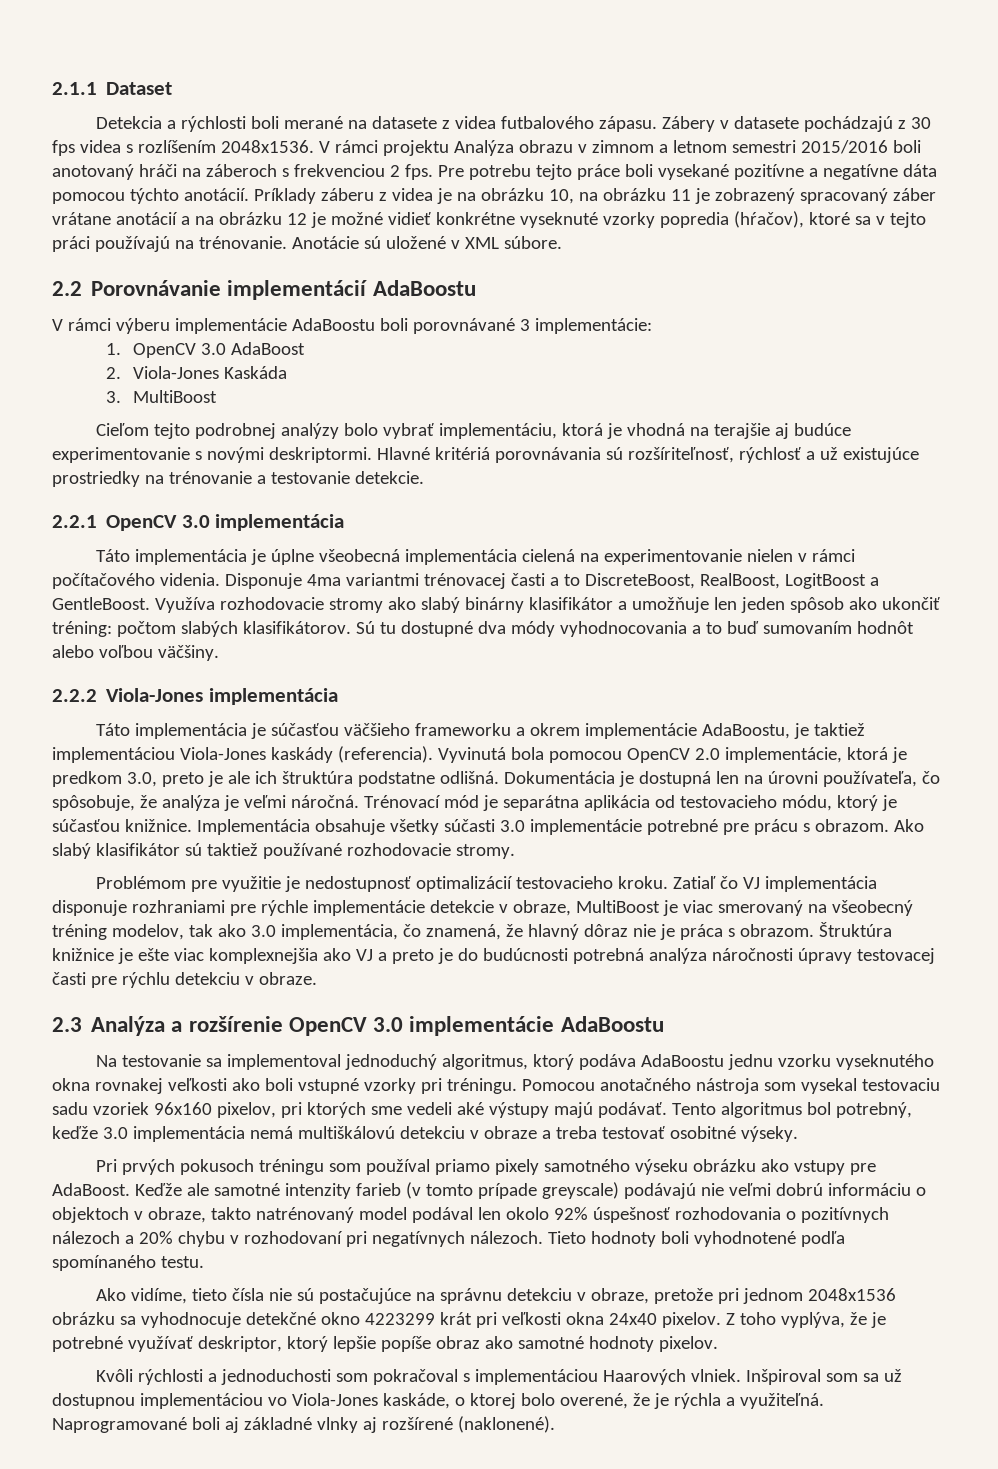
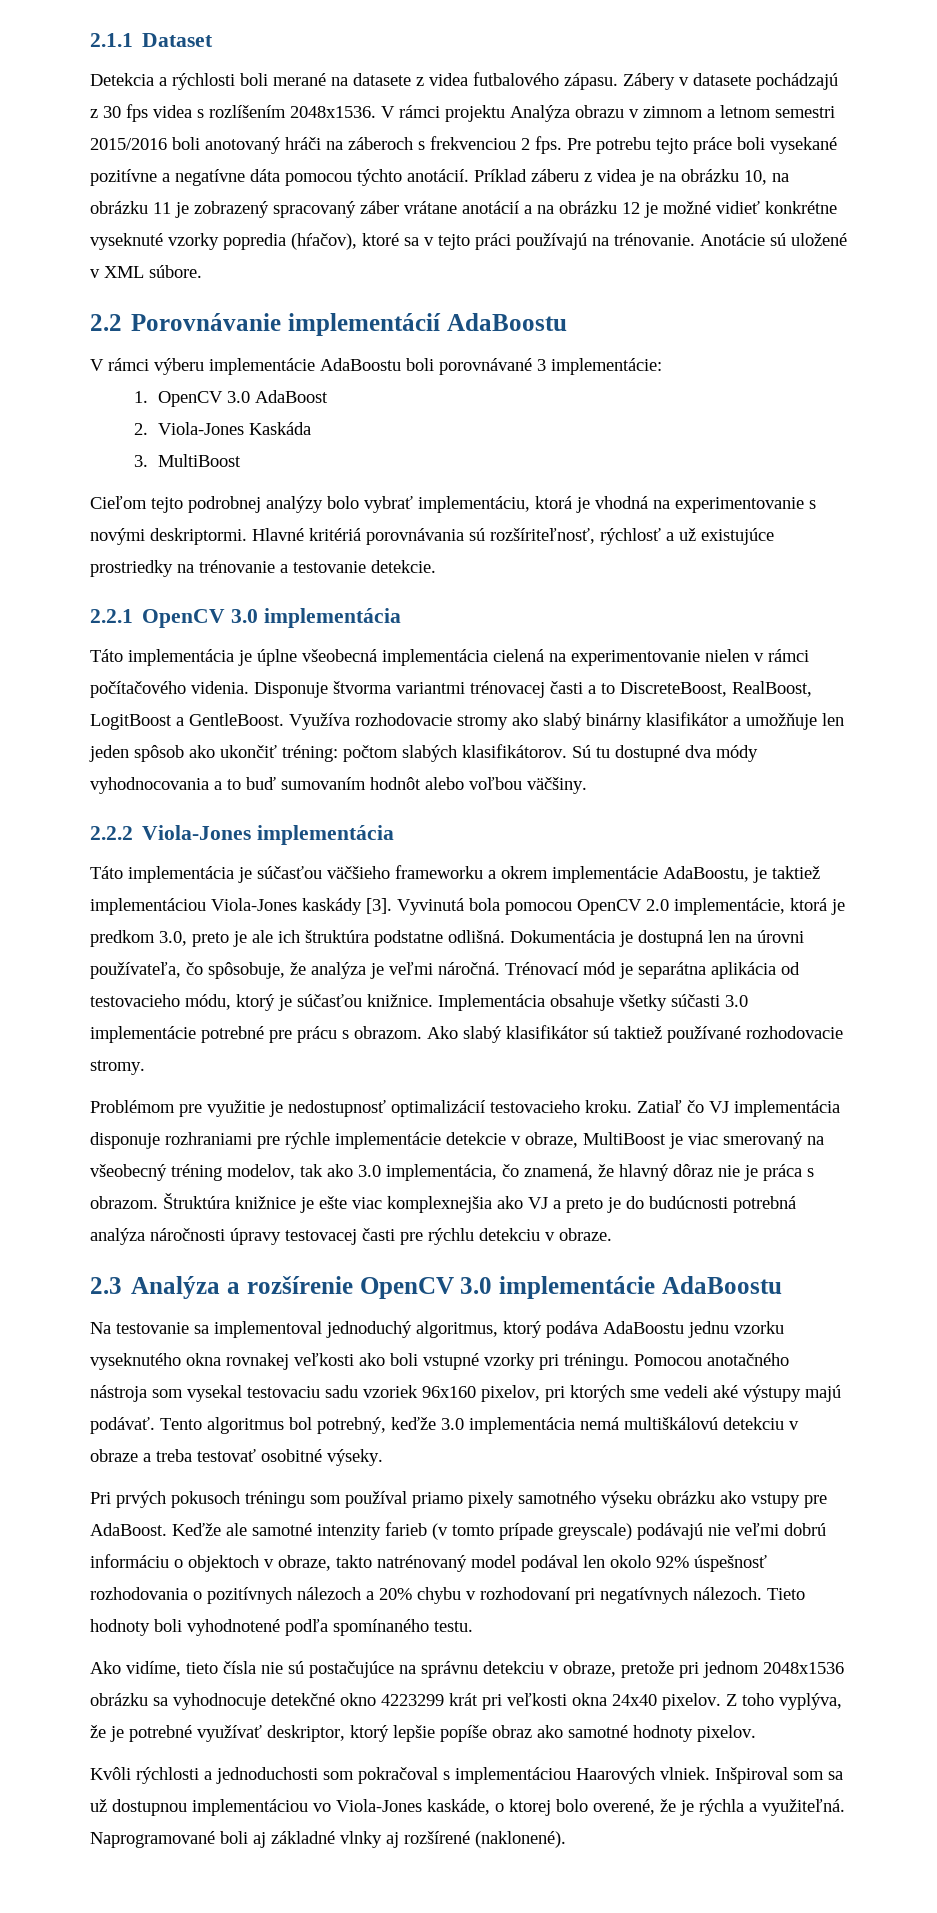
- Príklady záberu z videa je na obrázku 10, na obrázku 11 je zobrazený spracovaný záber vrátane anotácií a na obrázku 12 je možné vidieť konkrétne vyseknuté vzorky popredia (hŕačov), ktoré sa v tejto práci používajú na trénovanie.
+ Príklad záberu z videa je na obrázku 10, na obrázku 11 je zobrazený spracovaný záber vrátane anotácií a na obrázku 12 je možné vidieť konkrétne vyseknuté vzorky popredia (hŕačov), ktoré sa v tejto práci používajú na trénovanie.
- Cieľom tejto podrobnej analýzy bolo vybrať implementáciu, ktorá je vhodná na terajšie aj budúce experimentovanie s novými deskriptormi.
+ Cieľom tejto podrobnej analýzy bolo vybrať implementáciu, ktorá je vhodná na experimentovanie s novými deskriptormi.
- Disponuje 4ma variantmi trénovacej časti a to DiscreteBoost, RealBoost, LogitBoost a GentleBoost.
+ Disponuje štvorma variantmi trénovacej časti a to DiscreteBoost, RealBoost, LogitBoost a GentleBoost.
- Táto implementácia je súčasťou väčšieho frameworku a okrem implementácie AdaBoostu, je taktiež implementáciou Viola-Jones kaskády (referencia).
+ Táto implementácia je súčasťou väčšieho frameworku a okrem implementácie AdaBoostu, je taktiež implementáciou Viola-Jones kaskády [3].

